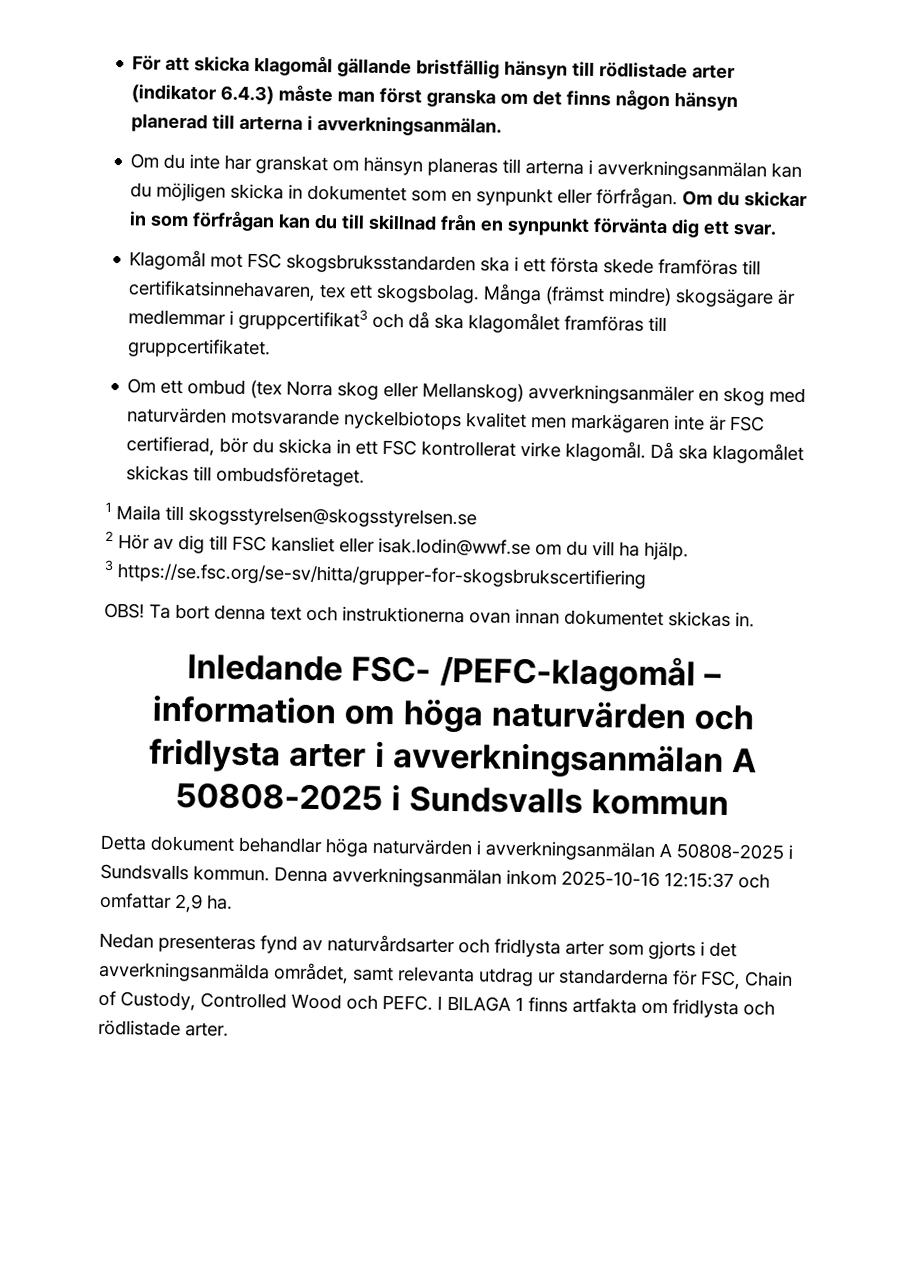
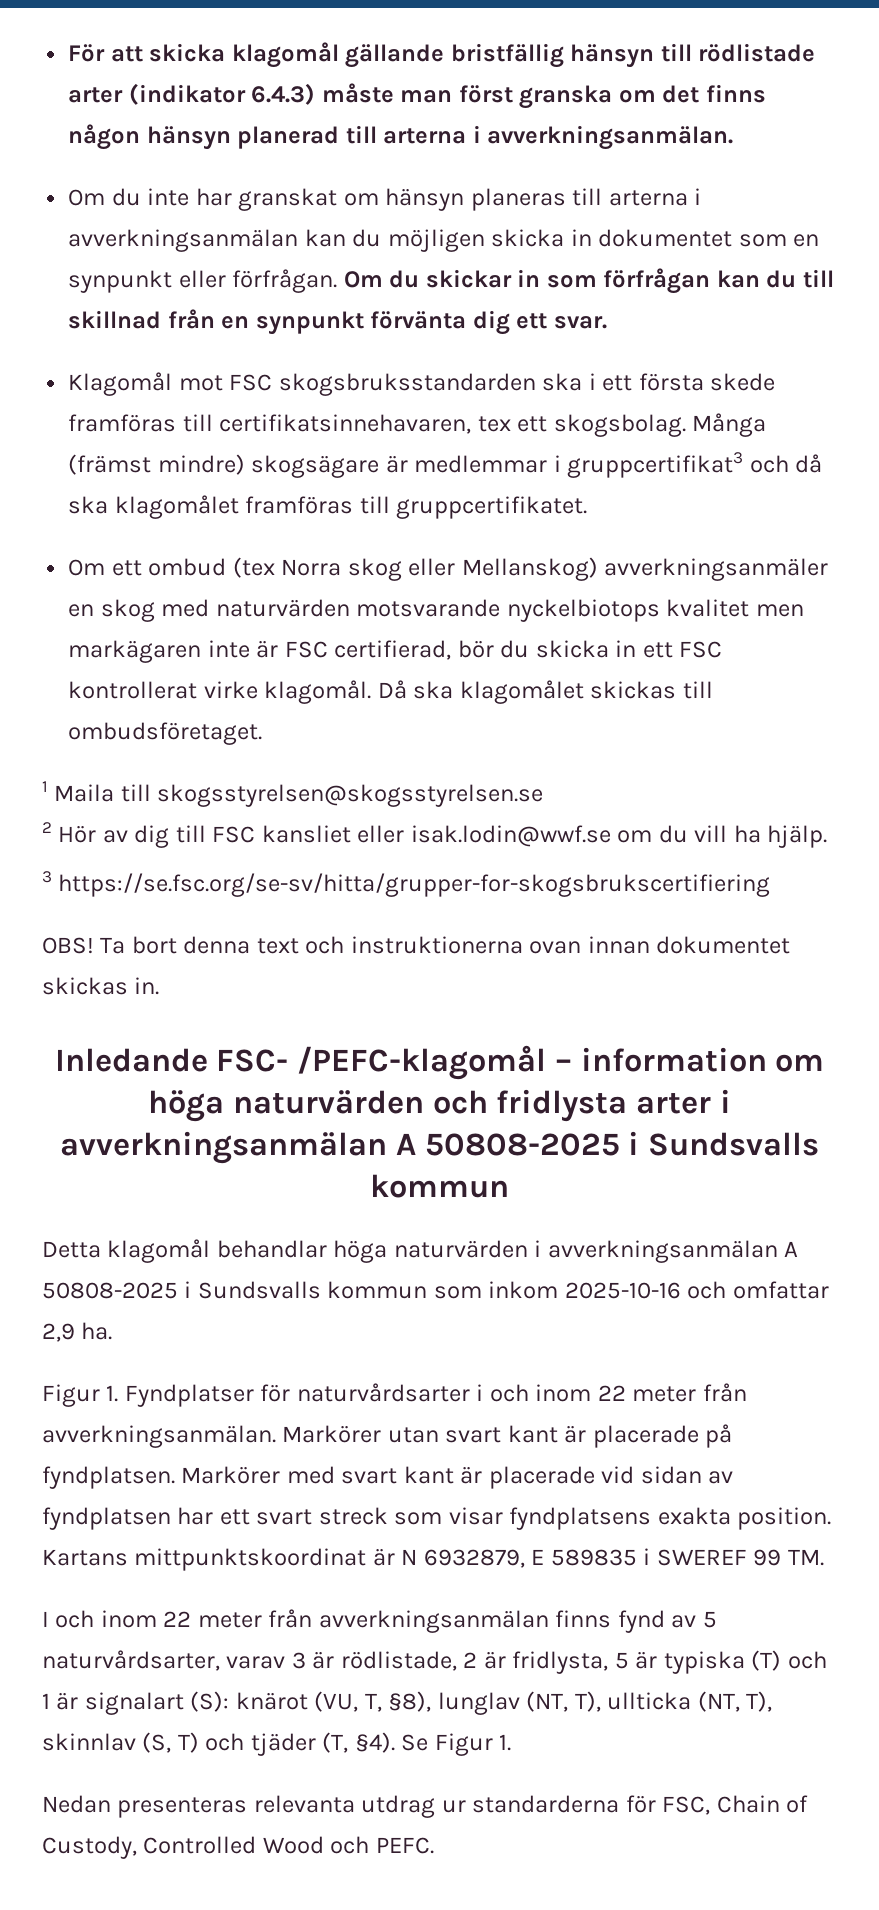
- Detta dokument behandlar höga naturvärden i avverkningsanmälan A 50808-2025 i Sundsvalls kommun. Denna avverkningsanmälan inkom 2025-10-16 12:15:37 och omfattar 2,9 ha.
+ Detta klagomål behandlar höga naturvärden i avverkningsanmälan A 50808-2025 i Sundsvalls kommun som inkom 2025-10-16 och omfattar 2,9 ha.
- Nedan presenteras fynd av naturvårdsarter och fridlysta arter som gjorts i det avverkningsanmälda området, samt relevanta utdrag ur standarderna för FSC, Chain of Custody, Controlled Wood och PEFC. I BILAGA 1 finns artfakta om fridlysta och rödlistade arter.
+ Figur 1. Fyndplatser för naturvårdsarter i och inom 22 meter från avverkningsanmälan. Markörer utan svart kant är placerade på fyndplatsen. Markörer med svart kant är placerade vid sidan av fyndplatsen har ett svart streck som visar fyndplatsens exakta position. Kartans mittpunktskoordinat är N 6932879, E 589835 i SWEREF 99 TM.
+ I och inom 22 meter från avverkningsanmälan finns fynd av 5 naturvårdsarter, varav 3 är rödlistade, 2 är fridlysta, 5 är typiska (T) och 1 är signalart (S): knärot (VU, T, §8), lunglav (NT, T), ullticka (NT, T), skinnlav (S, T) och tjäder (T, §4). Se Figur 1.
+ Nedan presenteras relevanta utdrag ur standarderna för FSC, Chain of Custody, Controlled Wood och PEFC.

